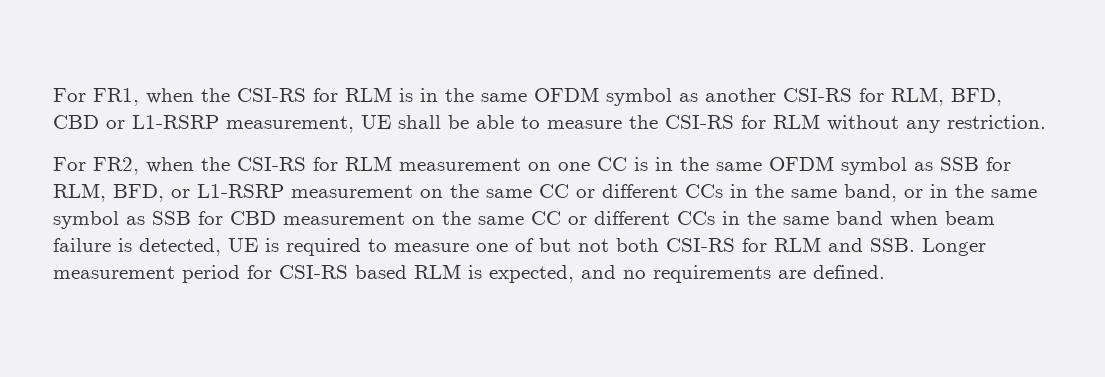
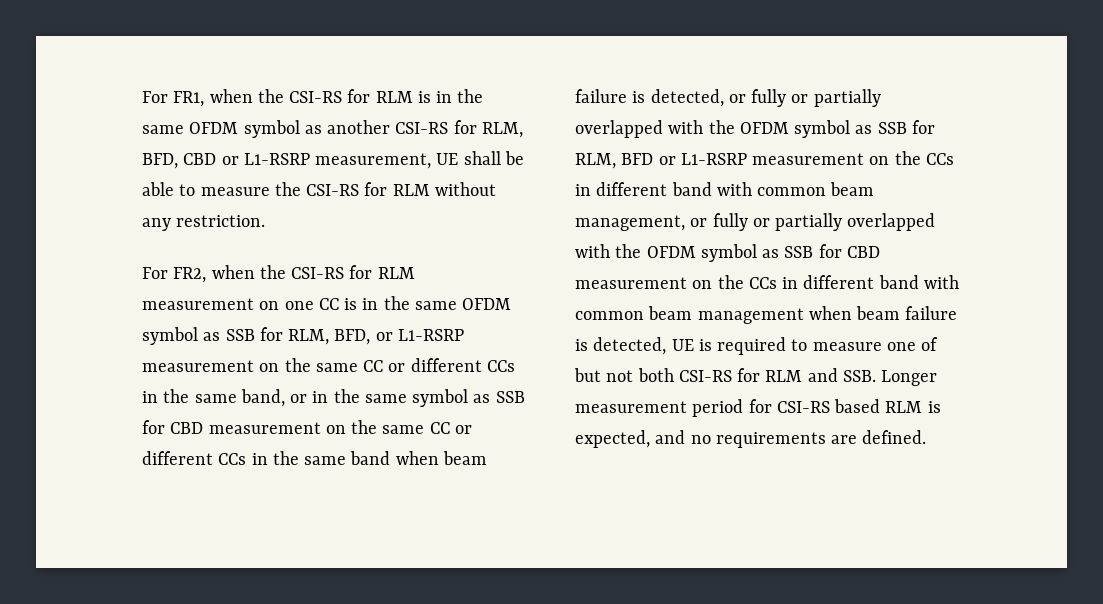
- For FR2, when the CSI-RS for RLM measurement on one CC is in the same OFDM symbol as SSB for RLM, BFD, or L1-RSRP measurement on the same CC or different CCs in the same band, or in the same symbol as SSB for CBD measurement on the same CC or different CCs in the same band when beam failure is detected, UE is required to measure one of but not both CSI-RS for RLM and SSB. Longer measurement period for CSI-RS based RLM is expected, and no requirements are defined.
+ For FR2, when the CSI-RS for RLM measurement on one CC is in the same OFDM symbol as SSB for RLM, BFD, or L1-RSRP measurement on the same CC or different CCs in the same band, or in the same symbol as SSB for CBD measurement on the same CC or different CCs in the same band when beam failure is detected, or fully or partially overlapped with the OFDM symbol as SSB for RLM, BFD or L1-RSRP measurement on the CCs in different band with common beam management, or fully or partially overlapped with the OFDM symbol as SSB for CBD measurement on the CCs in different band with common beam management when beam failure is detected, UE is required to measure one of but not both CSI-RS for RLM and SSB. Longer measurement period for CSI-RS based RLM is expected, and no requirements are defined.

